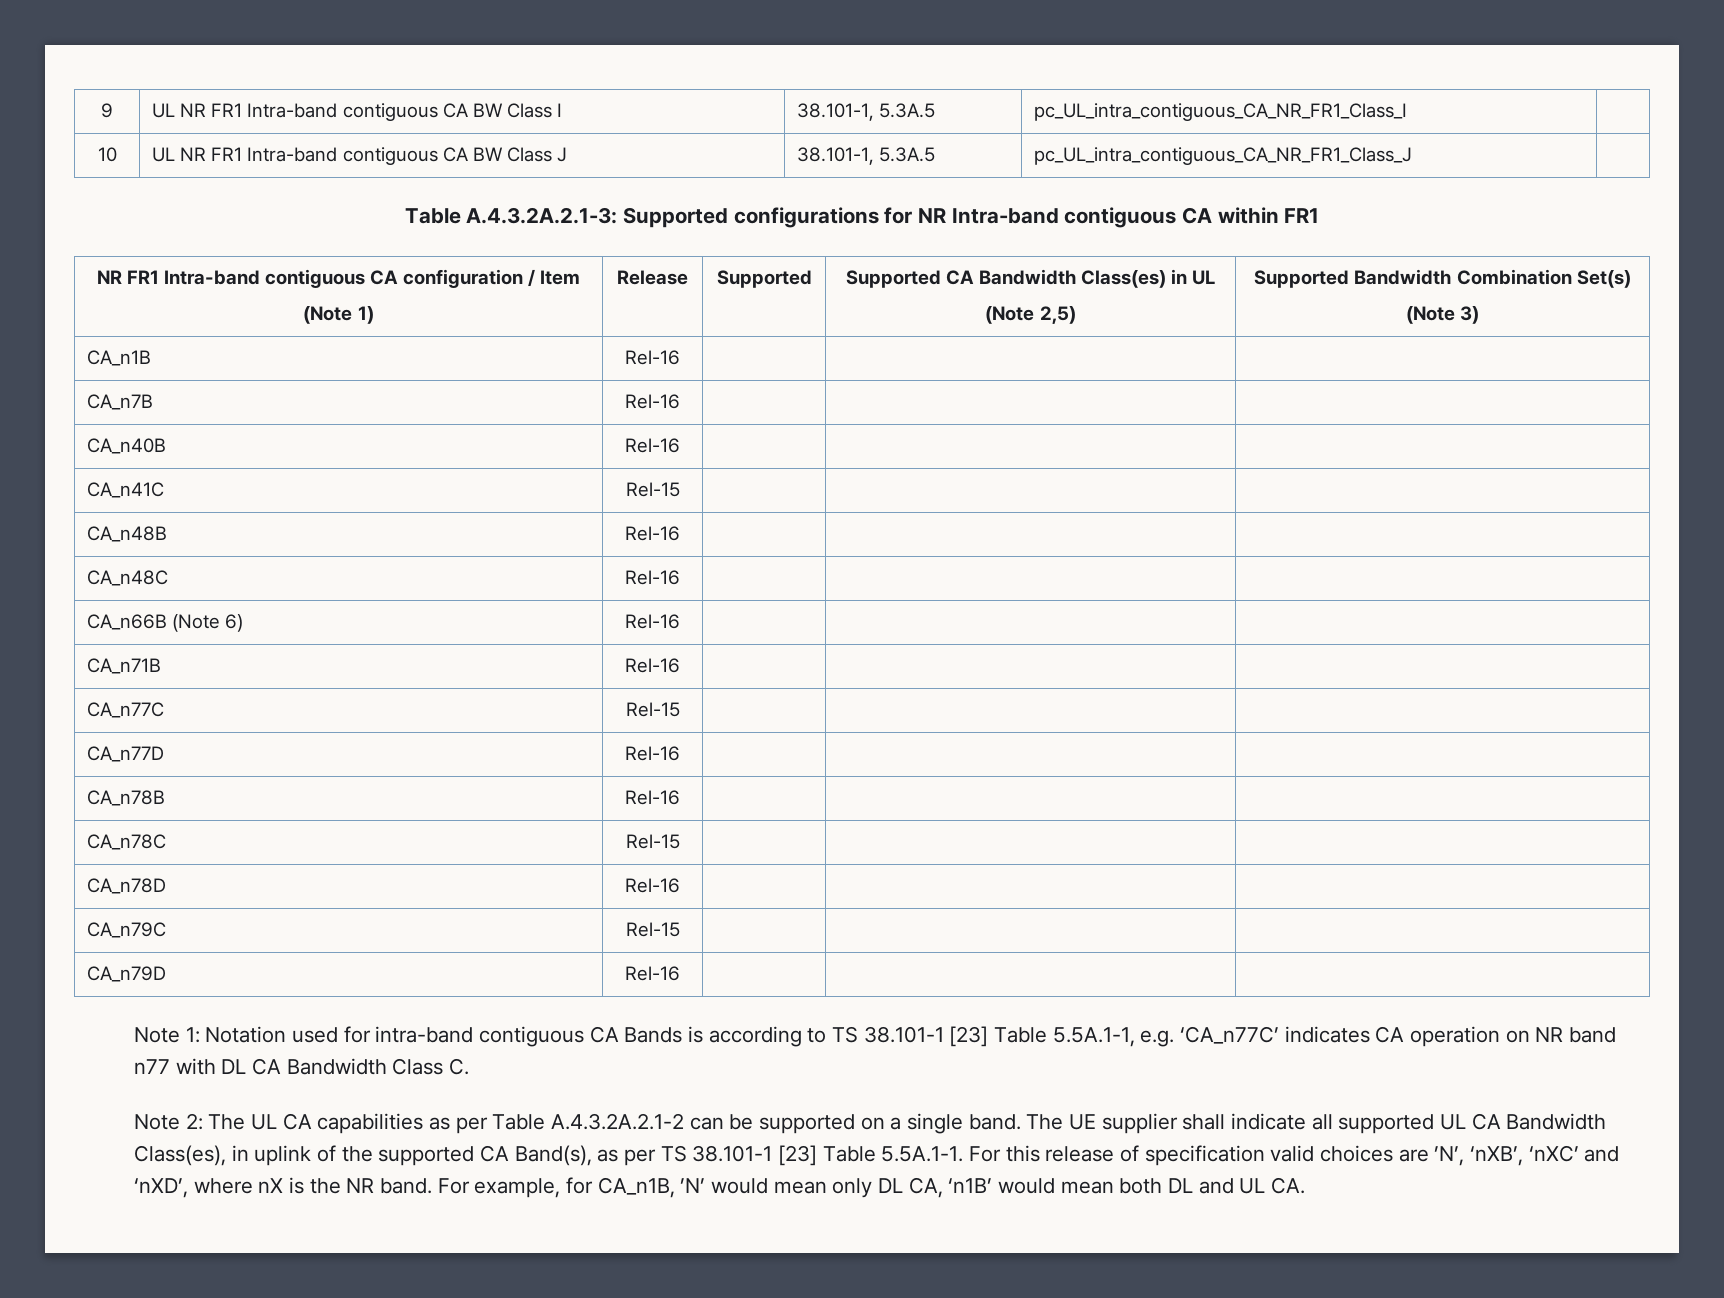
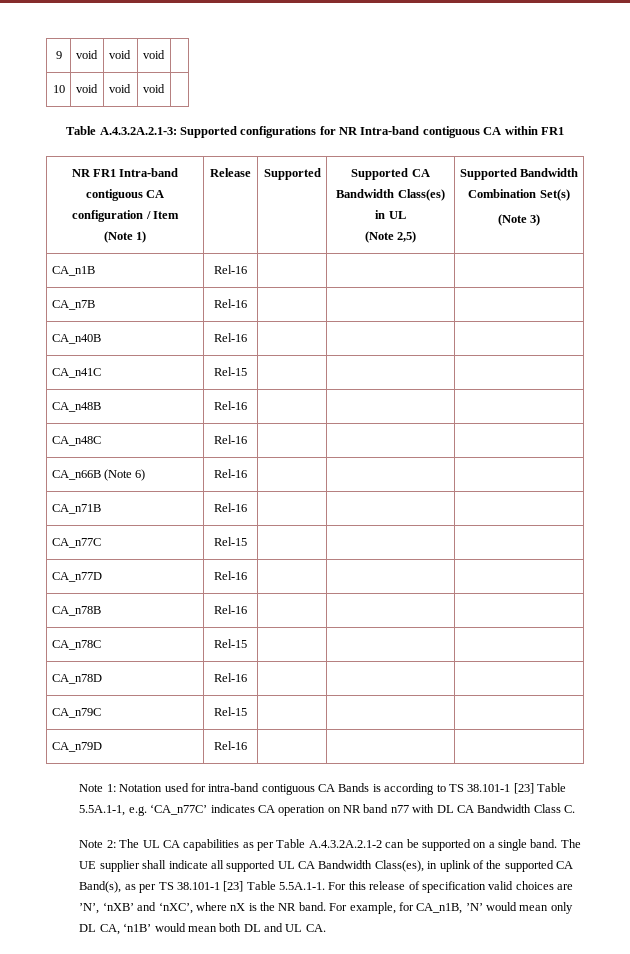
- 9 | UL NR FR1 Intra-band contiguous CA BW Class I | 38.101-1, 5.3A.5 | pc_UL_intra_contiguous_CA_NR_FR1_Class_I |
- 10 | UL NR FR1 Intra-band contiguous CA BW Class J | 38.101-1, 5.3A.5 | pc_UL_intra_contiguous_CA_NR_FR1_Class_J |
+ 9 | void | void | void |
+ 10 | void | void | void |
- The UE supplier shall indicate all supported UL CA Bandwidth Class(es), in uplink of the supported CA Band(s), as per TS 38.101-1 [23] Table 5.5A.1-1. For this release of specification valid choices are ’N’, ‘nXB’, ‘nXC’ and ‘nXD’, where nX is the NR band.
+ The UE supplier shall indicate all supported UL CA Bandwidth Class(es), in uplink of the supported CA Band(s), as per TS 38.101-1 [23] Table 5.5A.1-1. For this release of specification valid choices are ’N’, ‘nXB’ and ‘nXC’, where nX is the NR band.

